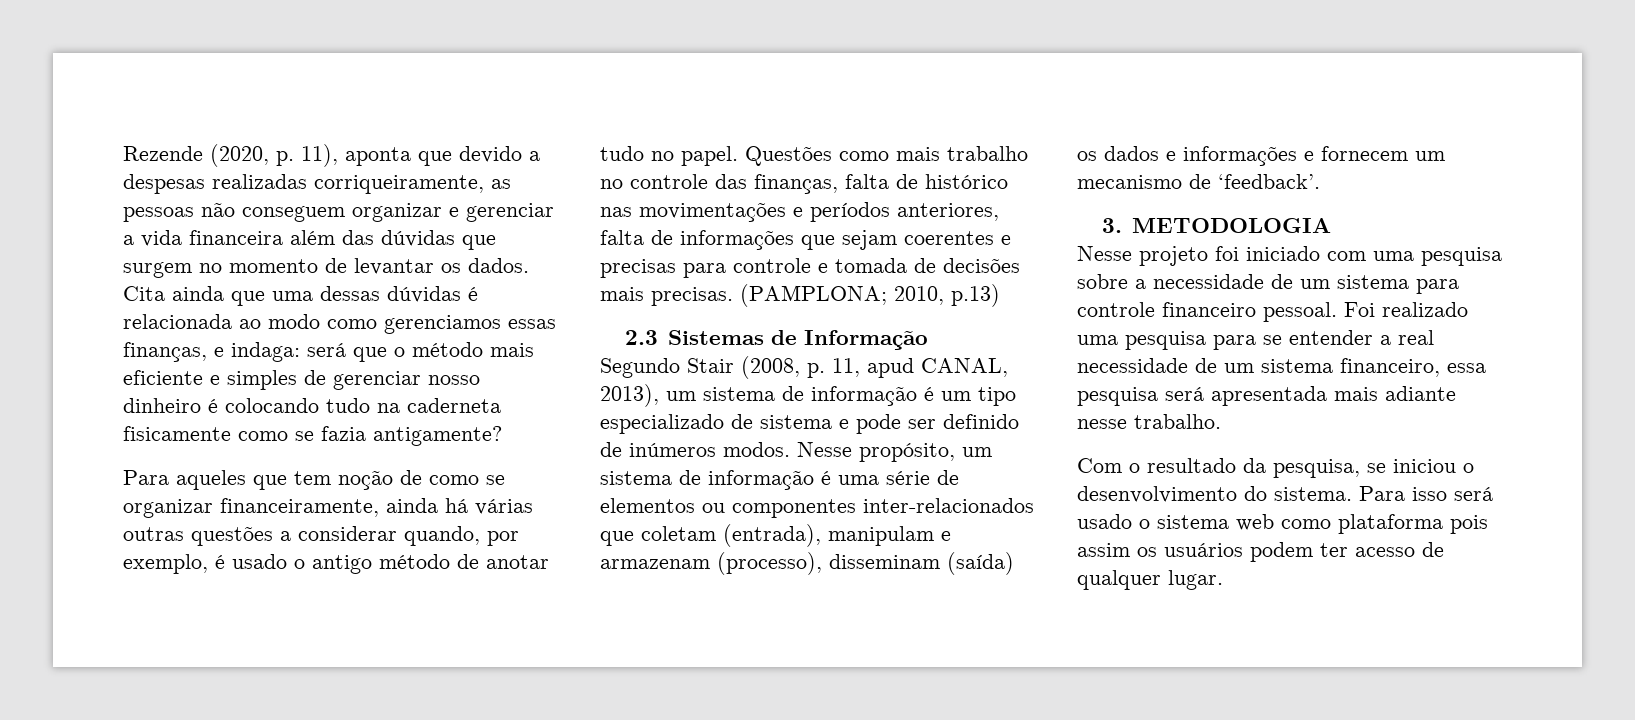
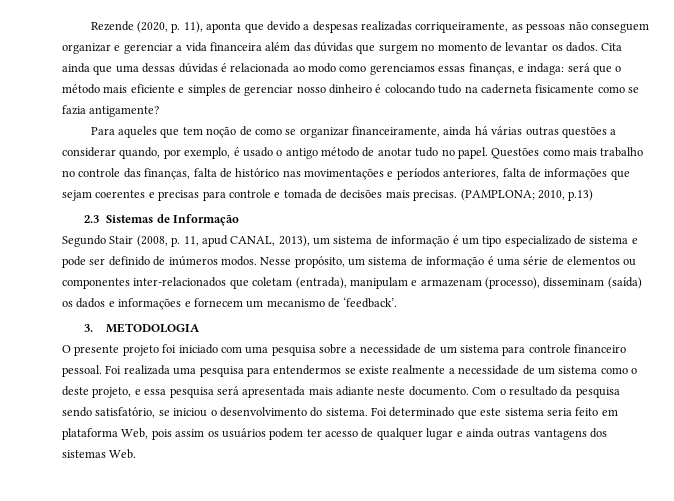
- Nesse projeto foi iniciado com uma pesquisa sobre a necessidade de um sistema para controle financeiro pessoal.
+ O presente projeto foi iniciado com uma pesquisa sobre a necessidade de um sistema para controle financeiro pessoal.
- Foi realizado uma pesquisa para se entender a real necessidade de um sistema financeiro, essa pesquisa será apresentada mais adiante nesse trabalho.
- Com o resultado da pesquisa, se iniciou o desenvolvimento do sistema.
+ Foi realizada uma pesquisa para entendermos se existe realmente a necessidade de um sistema como o deste projeto, e essa pesquisa será apresentada mais adiante neste documento. Com o resultado da pesquisa sendo satisfatório, se iniciou o desenvolvimento do sistema.
- Para isso será usado o sistema web como plataforma pois assim os usuários podem ter acesso de qualquer lugar.
+ Foi determinado que este sistema seria feito em plataforma Web, pois assim os usuários podem ter acesso de qualquer lugar e ainda outras vantagens dos sistemas Web.

